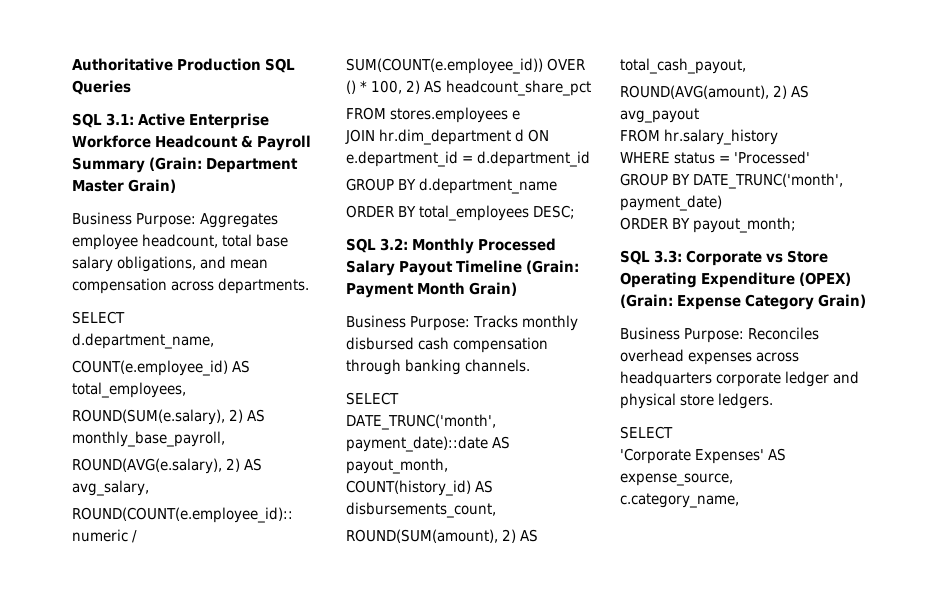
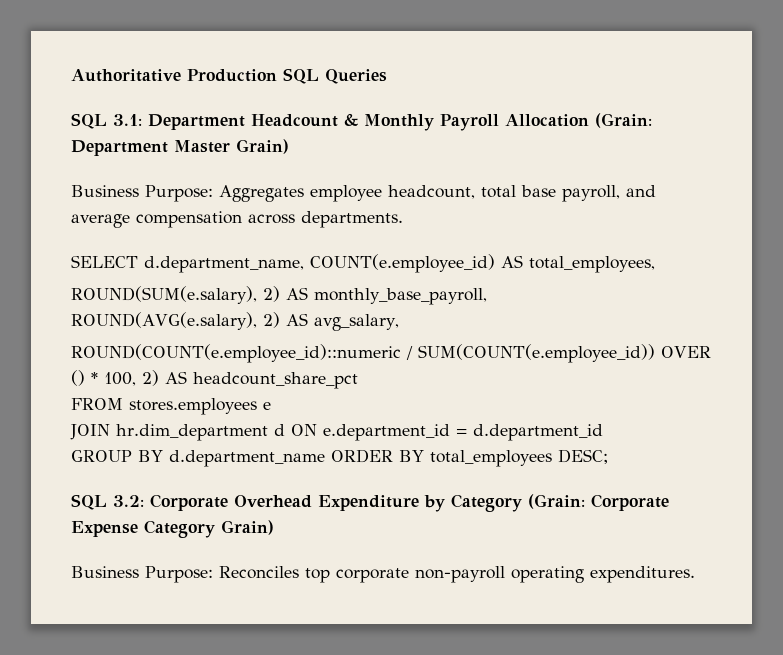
- SQL 3.1: Active Enterprise Workforce Headcount & Payroll Summary (Grain: Department Master Grain)
+ SQL 3.1: Department Headcount & Monthly Payroll Allocation (Grain: Department Master Grain)
- Business Purpose: Aggregates employee headcount, total base salary obligations, and mean compensation across departments.
- SELECT
- d.department_name,
- COUNT(e.employee_id) AS total_employees,
+ Business Purpose: Aggregates employee headcount, total base payroll, and average compensation across departments.
+ SELECT d.department_name, COUNT(e.employee_id) AS total_employees,
- GROUP BY d.department_name
- ORDER BY total_employees DESC;
+ GROUP BY d.department_name ORDER BY total_employees DESC;
- SQL 3.2: Monthly Processed Salary Payout Timeline (Grain: Payment Month Grain)
- Business Purpose: Tracks monthly disbursed cash compensation through banking channels.
- SELECT
- DATE_TRUNC('month', payment_date)::date AS payout_month,
- COUNT(history_id) AS disbursements_count,
- ROUND(SUM(amount), 2) AS total_cash_payout,
- ROUND(AVG(amount), 2) AS avg_payout
- FROM hr.salary_history
- WHERE status = 'Processed'
- GROUP BY DATE_TRUNC('month', payment_date)
- ORDER BY payout_month;
- SQL 3.3: Corporate vs Store Operating Expenditure (OPEX) (Grain: Expense Category Grain)
+ SQL 3.2: Corporate Overhead Expenditure by Category (Grain: Corporate Expense Category Grain)
- Business Purpose: Reconciles overhead expenses across headquarters corporate ledger and physical store ledgers.
- SELECT
- 'Corporate Expenses' AS expense_source,
- c.category_name,
+ Business Purpose: Reconciles top corporate non-payroll operating expenditures.

